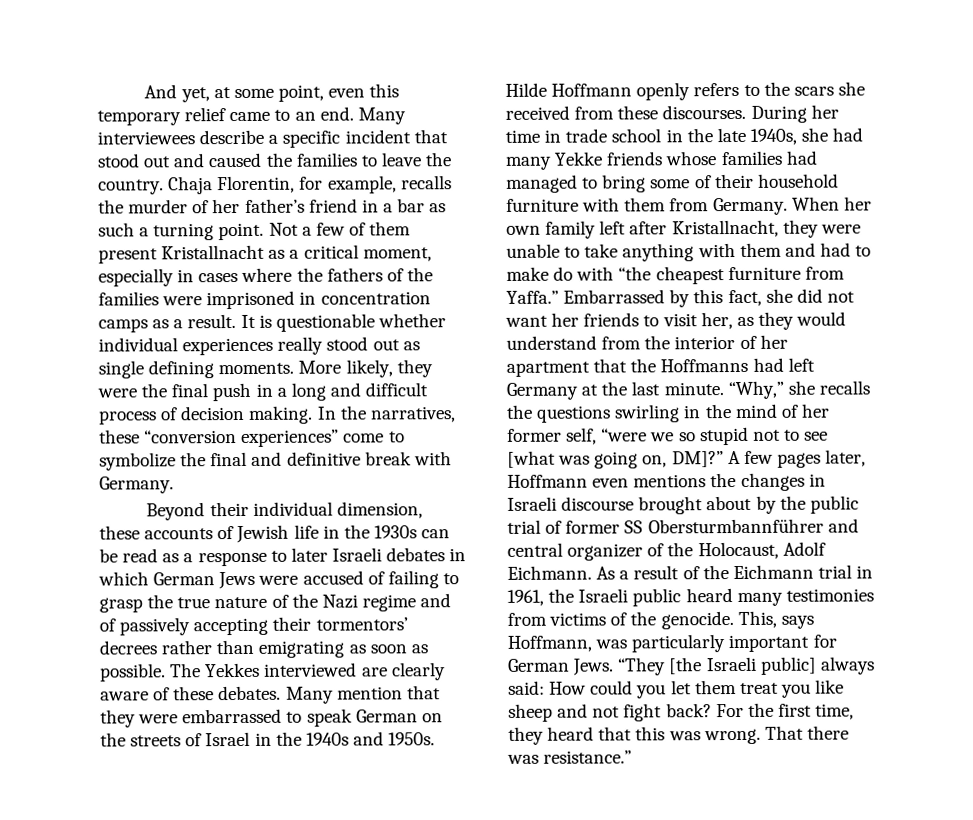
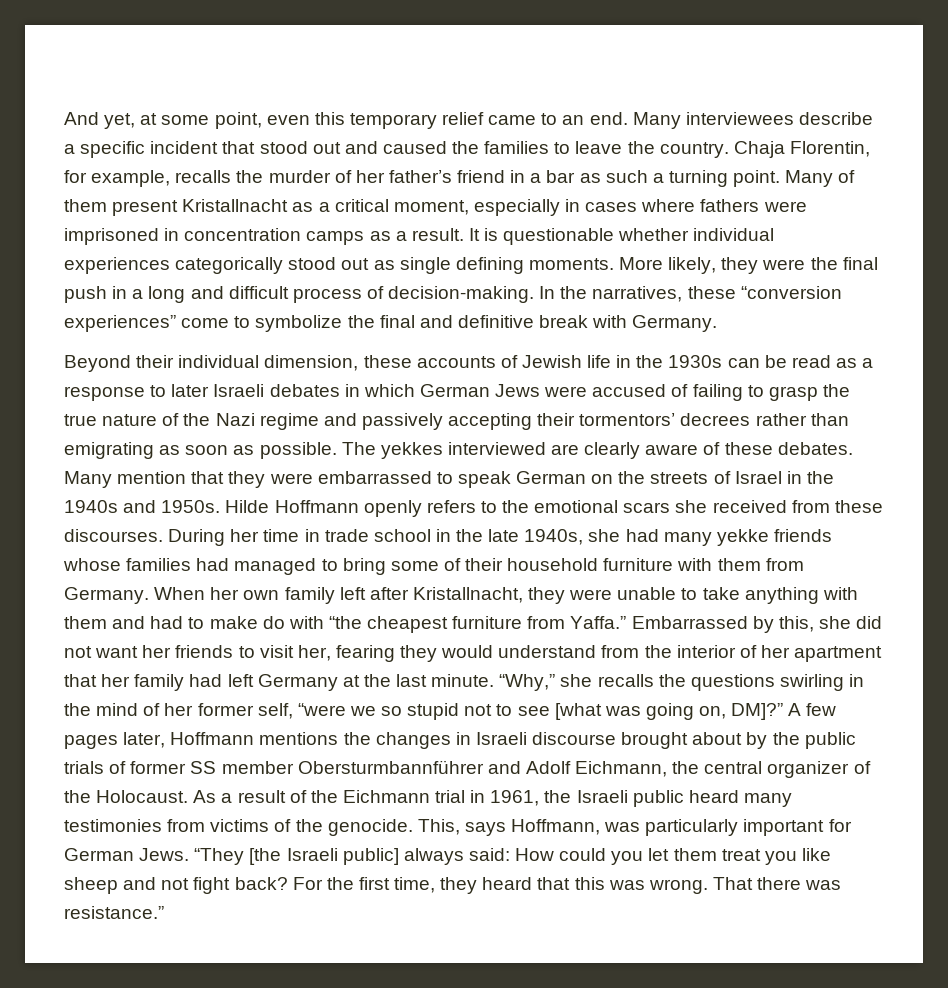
- Not a few of them present Kristallnacht as a critical moment, especially in cases where the fathers of the families were imprisoned in concentration camps as a result.
+ Many of them present Kristallnacht as a critical moment, especially in cases where fathers were imprisoned in concentration camps as a result.
- It is questionable whether individual experiences really stood out as single defining moments.
+ It is questionable whether individual experiences categorically stood out as single defining moments.
- More likely, they were the final push in a long and difficult process of decision making.
+ More likely, they were the final push in a long and difficult process of decision-making.
- Beyond their individual dimension, these accounts of Jewish life in the 1930s can be read as a response to later Israeli debates in which German Jews were accused of failing to grasp the true nature of the Nazi regime and of passively accepting their tormentors’ decrees rather than emigrating as soon as possible.
+ Beyond their individual dimension, these accounts of Jewish life in the 1930s can be read as a response to later Israeli debates in which German Jews were accused of failing to grasp the true nature of the Nazi regime and passively accepting their tormentors’ decrees rather than emigrating as soon as possible.
- The Yekkes interviewed are clearly aware of these debates.
+ The yekkes interviewed are clearly aware of these debates.
- Hilde Hoffmann openly refers to the scars she received from these discourses.
+ Hilde Hoffmann openly refers to the emotional scars she received from these discourses.
- During her time in trade school in the late 1940s, she had many Yekke friends whose families had managed to bring some of their household furniture with them from Germany.
+ During her time in trade school in the late 1940s, she had many yekke friends whose families had managed to bring some of their household furniture with them from Germany.
- Embarrassed by this fact, she did not want her friends to visit her, as they would understand from the interior of her apartment that the Hoffmanns had left Germany at the last minute.
+ Embarrassed by this, she did not want her friends to visit her, fearing they would understand from the interior of her apartment that her family had left Germany at the last minute.
- A few pages later, Hoffmann even mentions the changes in Israeli discourse brought about by the public trial of former SS Obersturmbannführer and central organizer of the Holocaust, Adolf Eichmann.
+ A few pages later, Hoffmann mentions the changes in Israeli discourse brought about by the public trials of former SS member Obersturmbannführer and Adolf Eichmann, the central organizer of the Holocaust.

